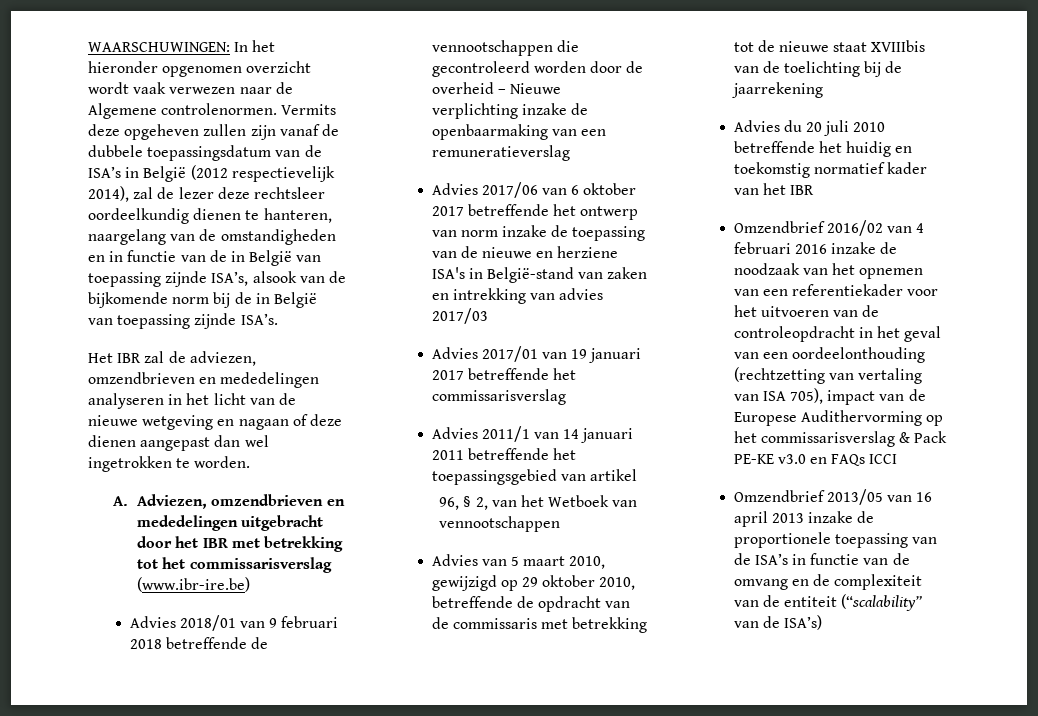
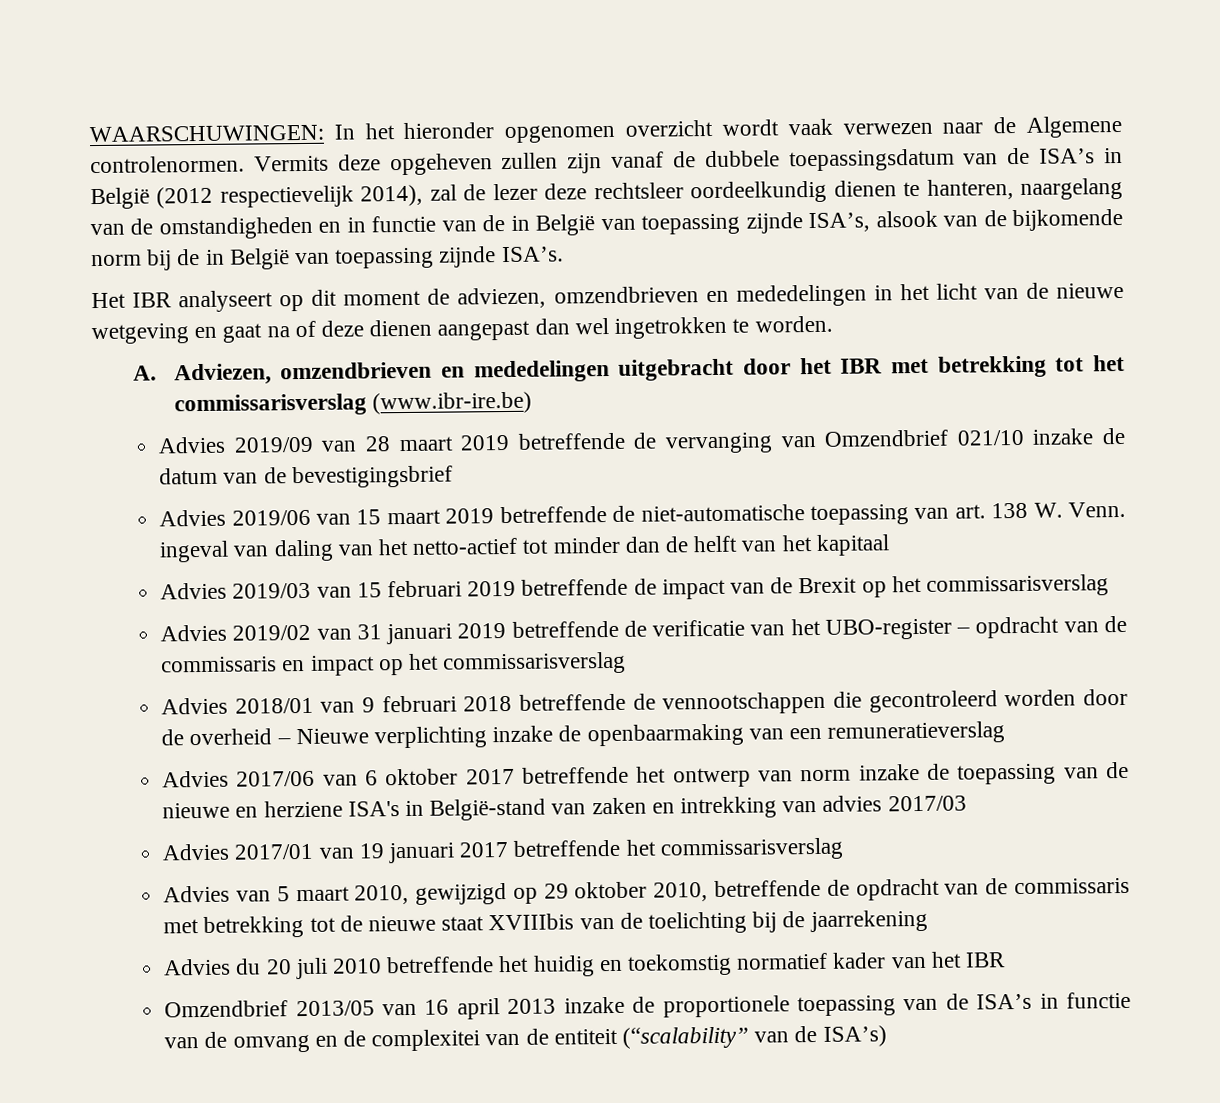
- Het IBR zal de adviezen, omzendbrieven en mededelingen analyseren in het licht van de nieuwe wetgeving en nagaan of deze dienen aangepast dan wel ingetrokken te worden.
+ Het IBR analyseert op dit moment de adviezen, omzendbrieven en mededelingen in het licht van de nieuwe wetgeving en gaat na of deze dienen aangepast dan wel ingetrokken te worden.
+ Advies 2019/09 van 28 maart 2019 betreffende de vervanging van Omzendbrief 021/10 inzake de datum van de bevestigingsbrief
+ Advies 2019/06 van 15 maart 2019 betreffende de niet-automatische toepassing van art. 138 W. Venn. ingeval van daling van het netto-actief tot minder dan de helft van het kapitaal
+ Advies 2019/03 van 15 februari 2019 betreffende de impact van de Brexit op het commissarisverslag
+ Advies 2019/02 van 31 januari 2019 betreffende de verificatie van het UBO-register – opdracht van de commissaris en impact op het commissarisverslag
- Advies 2011/1 van 14 januari 2011 betreffende het toepassingsgebied van artikel
- 96, § 2, van het Wetboek van vennootschappen
- Omzendbrief 2016/02 van 4 februari 2016 inzake de noodzaak van het opnemen van een referentiekader voor het uitvoeren van de controleopdracht in het geval van een oordeelonthouding (rechtzetting van vertaling van ISA 705), impact van de Europese Audithervorming op het commissarisverslag & Pack PE-KE v3.0 en FAQs ICCI
- Omzendbrief 2013/05 van 16 april 2013 inzake de proportionele toepassing van de ISA’s in functie van de omvang en de complexiteit van de entiteit (“scalability” van de ISA’s)
+ Omzendbrief 2013/05 van 16 april 2013 inzake de proportionele toepassing van de ISA’s in functie van de omvang en de complexitei van de entiteit (“scalability” van de ISA’s)

